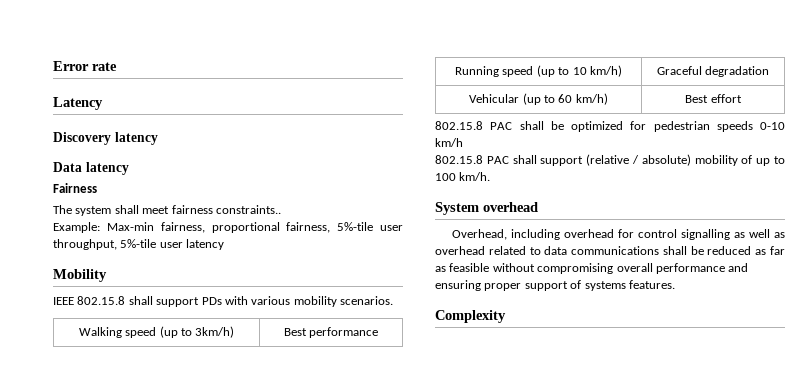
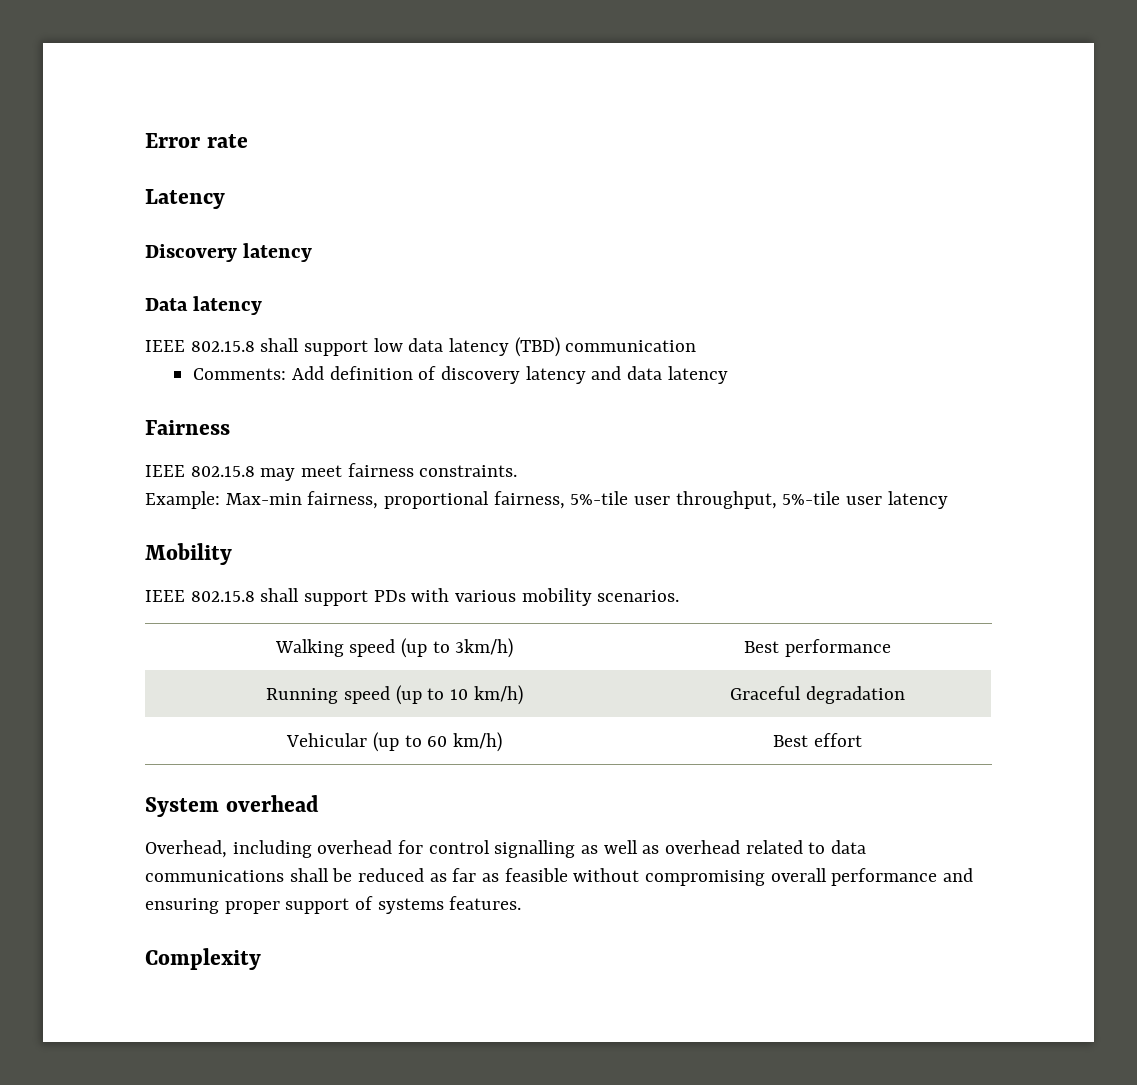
+ IEEE 802.15.8 shall support low data latency (TBD) communication
+ Comments: Add definition of discovery latency and data latency
  Fairness
- The system shall meet fairness constraints..
+ IEEE 802.15.8 may meet fairness constraints.
- 802.15.8 PAC shall be optimized for pedestrian speeds 0-10 km/h
- 802.15.8 PAC shall support (relative / absolute) mobility of up to 100 km/h.

